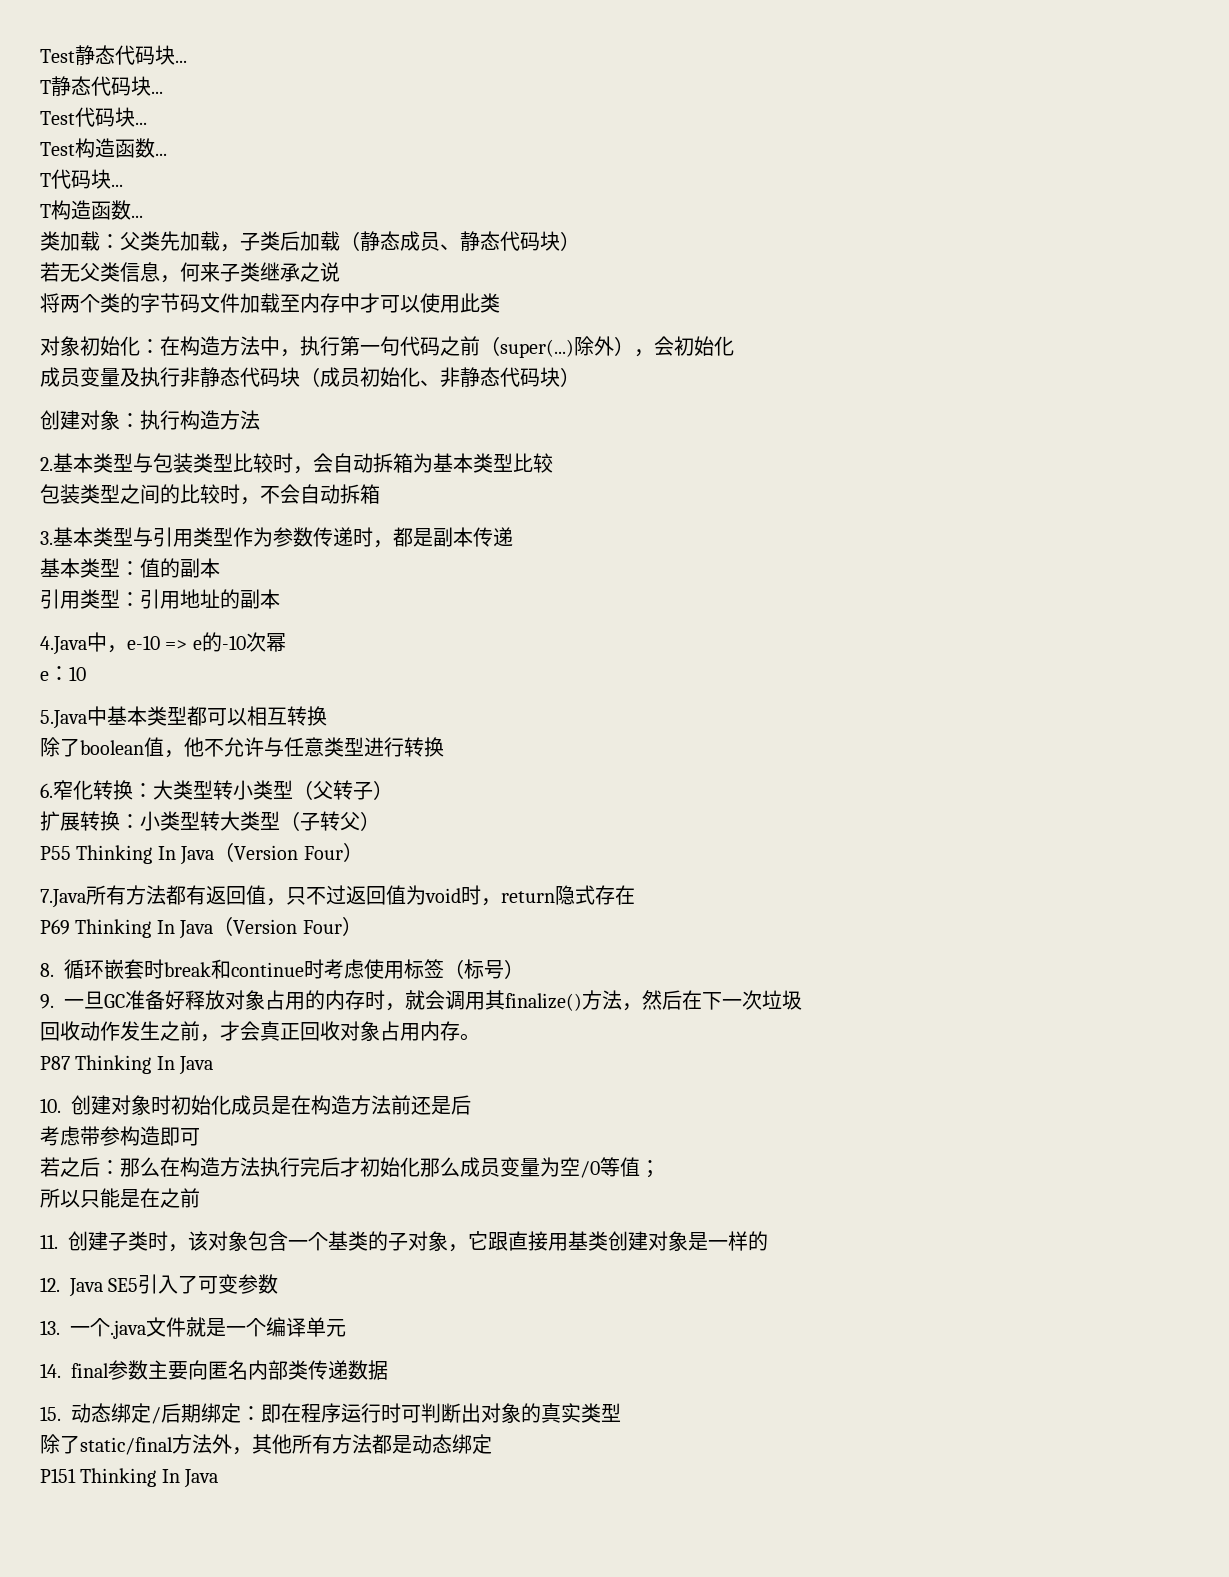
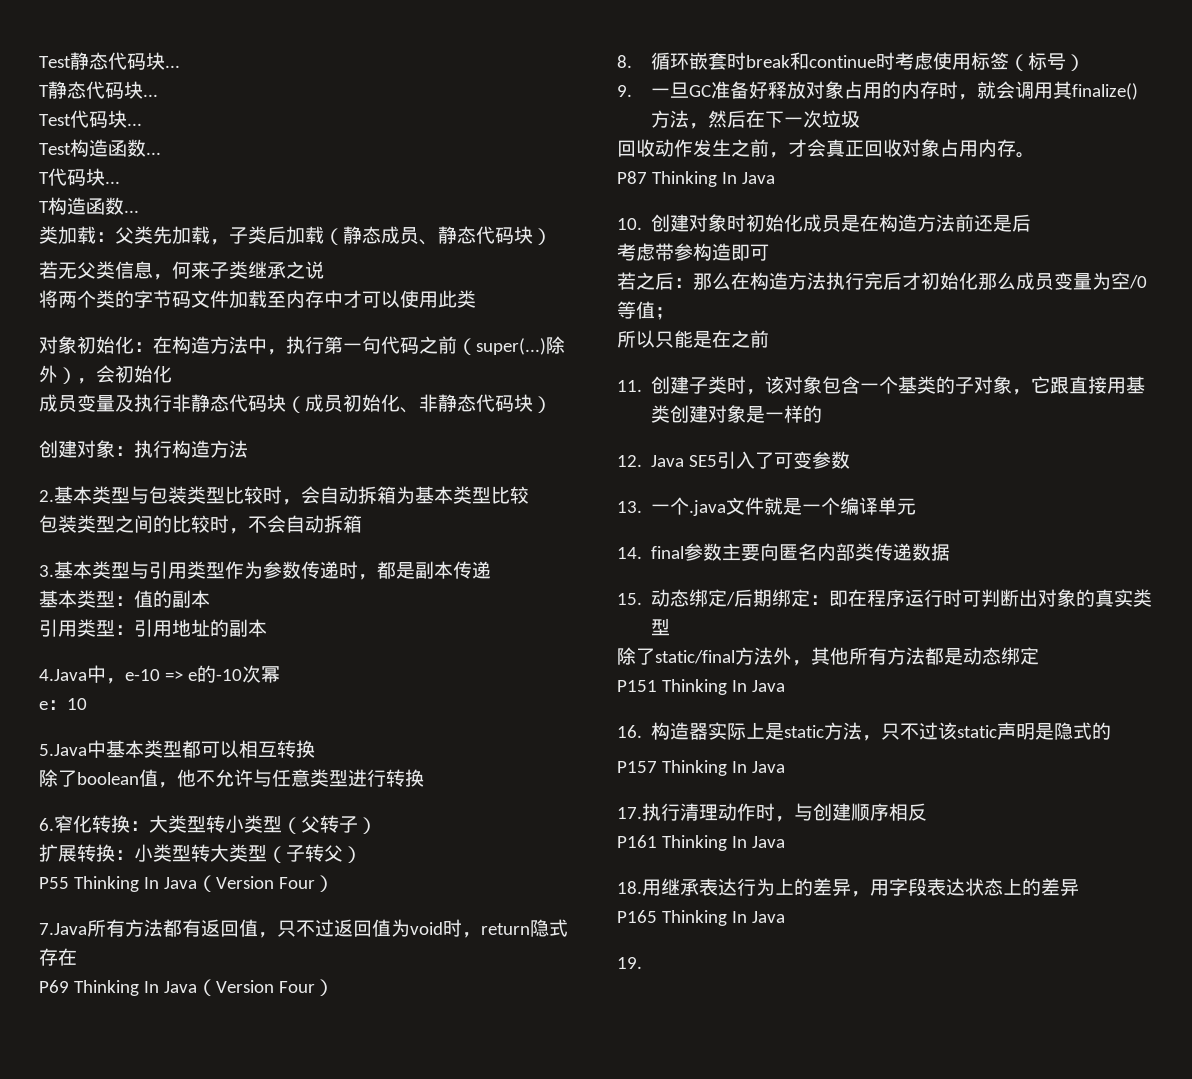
+ 16.构造器实际上是static方法，只不过该static声明是隐式的
+ P157 Thinking In Java
+ 17.执行清理动作时，与创建顺序相反
+ P161 Thinking In Java
+ 18.用继承表达行为上的差异，用字段表达状态上的差异
+ P165 Thinking In Java
+ 19.

